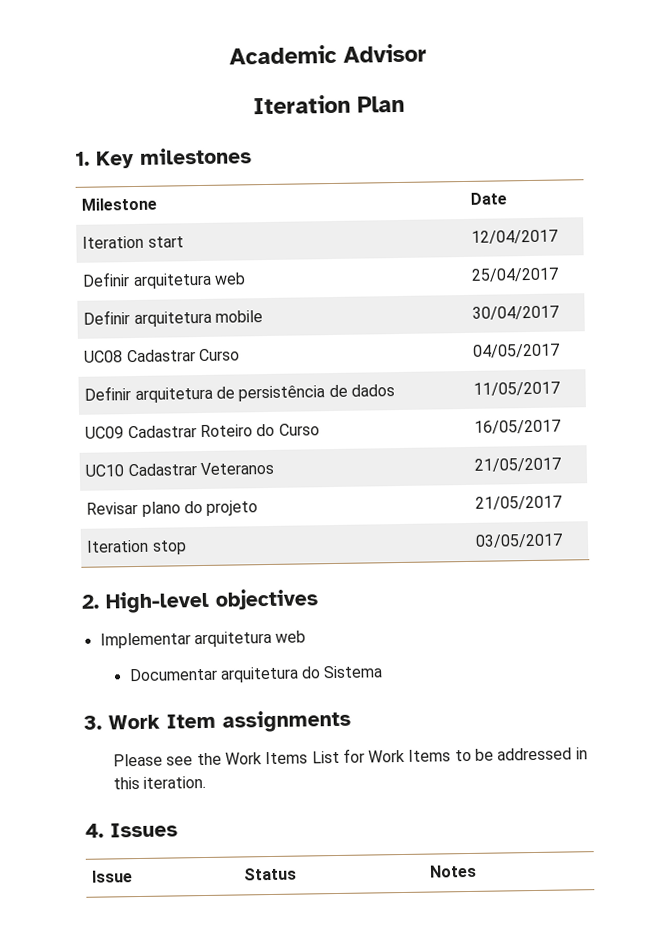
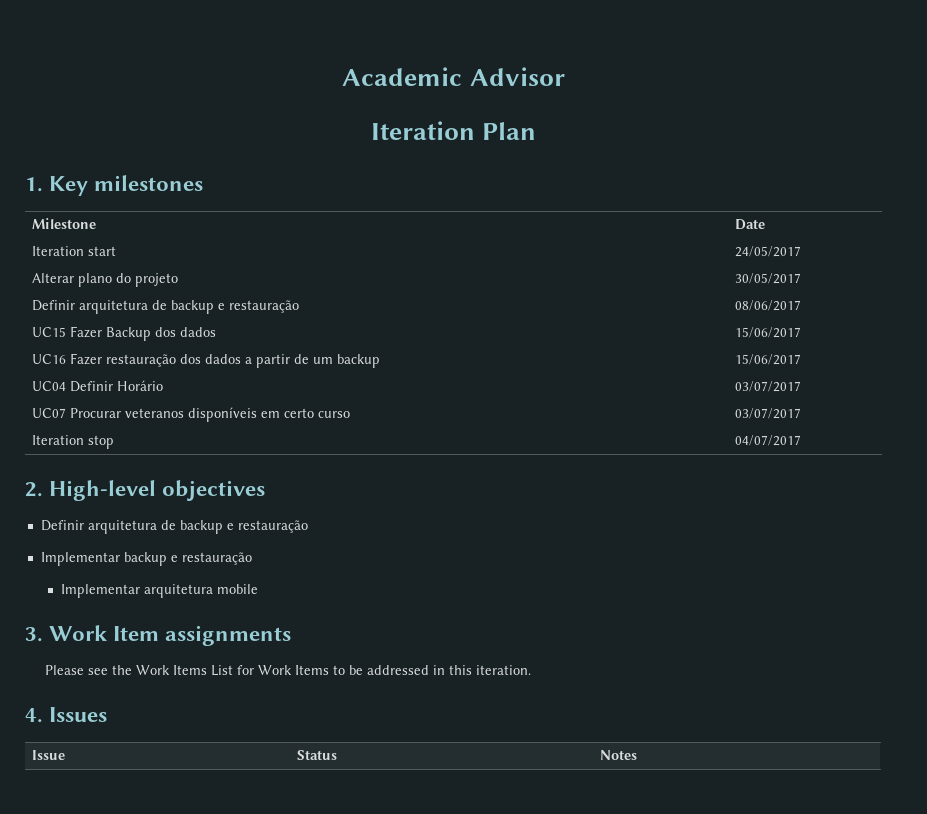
- Iteration start | 12/04/2017
- Definir arquitetura web | 25/04/2017
- Definir arquitetura mobile | 30/04/2017
- UC08 Cadastrar Curso | 04/05/2017
- Definir arquitetura de persistência de dados | 11/05/2017
- UC09 Cadastrar Roteiro do Curso | 16/05/2017
- UC10 Cadastrar Veteranos | 21/05/2017
- Revisar plano do projeto | 21/05/2017
+ Iteration start | 24/05/2017
+ Alterar plano do projeto | 30/05/2017
+ Definir arquitetura de backup e restauração | 08/06/2017
+ UC15 Fazer Backup dos dados | 15/06/2017
+ UC16 Fazer restauração dos dados a partir de um backup | 15/06/2017
+ UC04 Definir Horário | 03/07/2017
+ UC07 Procurar veteranos disponíveis em certo curso | 03/07/2017
- Iteration stop | 03/05/2017
+ Iteration stop | 04/07/2017
  2. High-level objectives
- Implementar arquitetura web
- Documentar arquitetura do Sistema
+ Definir arquitetura de backup e restauração
+ Implementar backup e restauração
+ Implementar arquitetura mobile

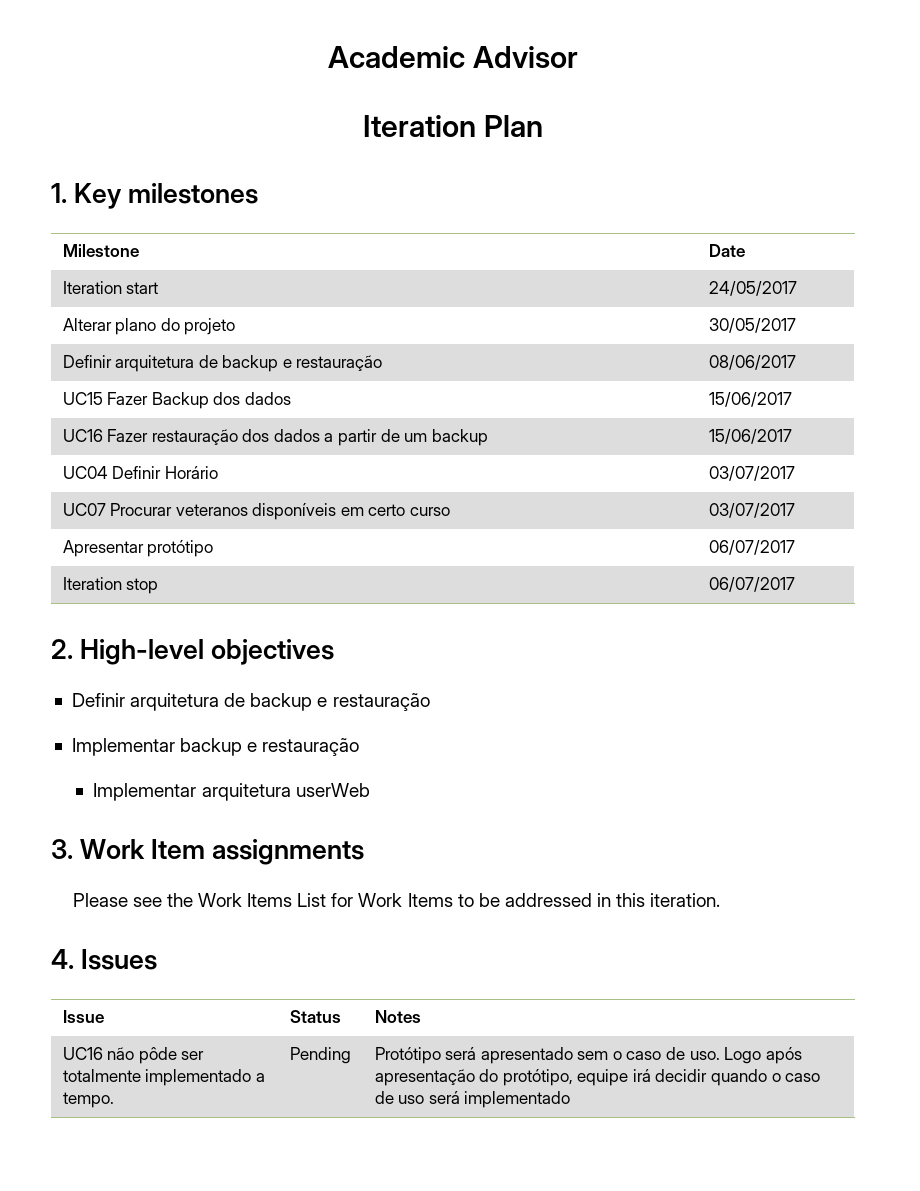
+ Apresentar protótipo | 06/07/2017
- Iteration stop | 04/07/2017
+ Iteration stop | 06/07/2017
- Implementar arquitetura mobile
+ Implementar arquitetura userWeb
+ UC16 não pôde ser totalmente implementado a tempo. | Pending | Protótipo será apresentado sem o caso de uso. Logo após apresentação do protótipo, equipe irá decidir quando o caso de uso será implementado

